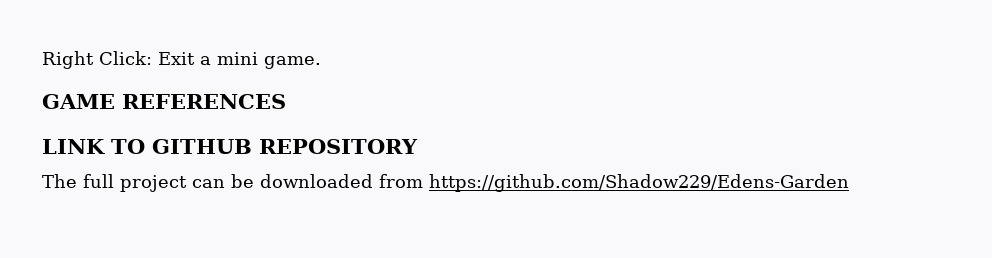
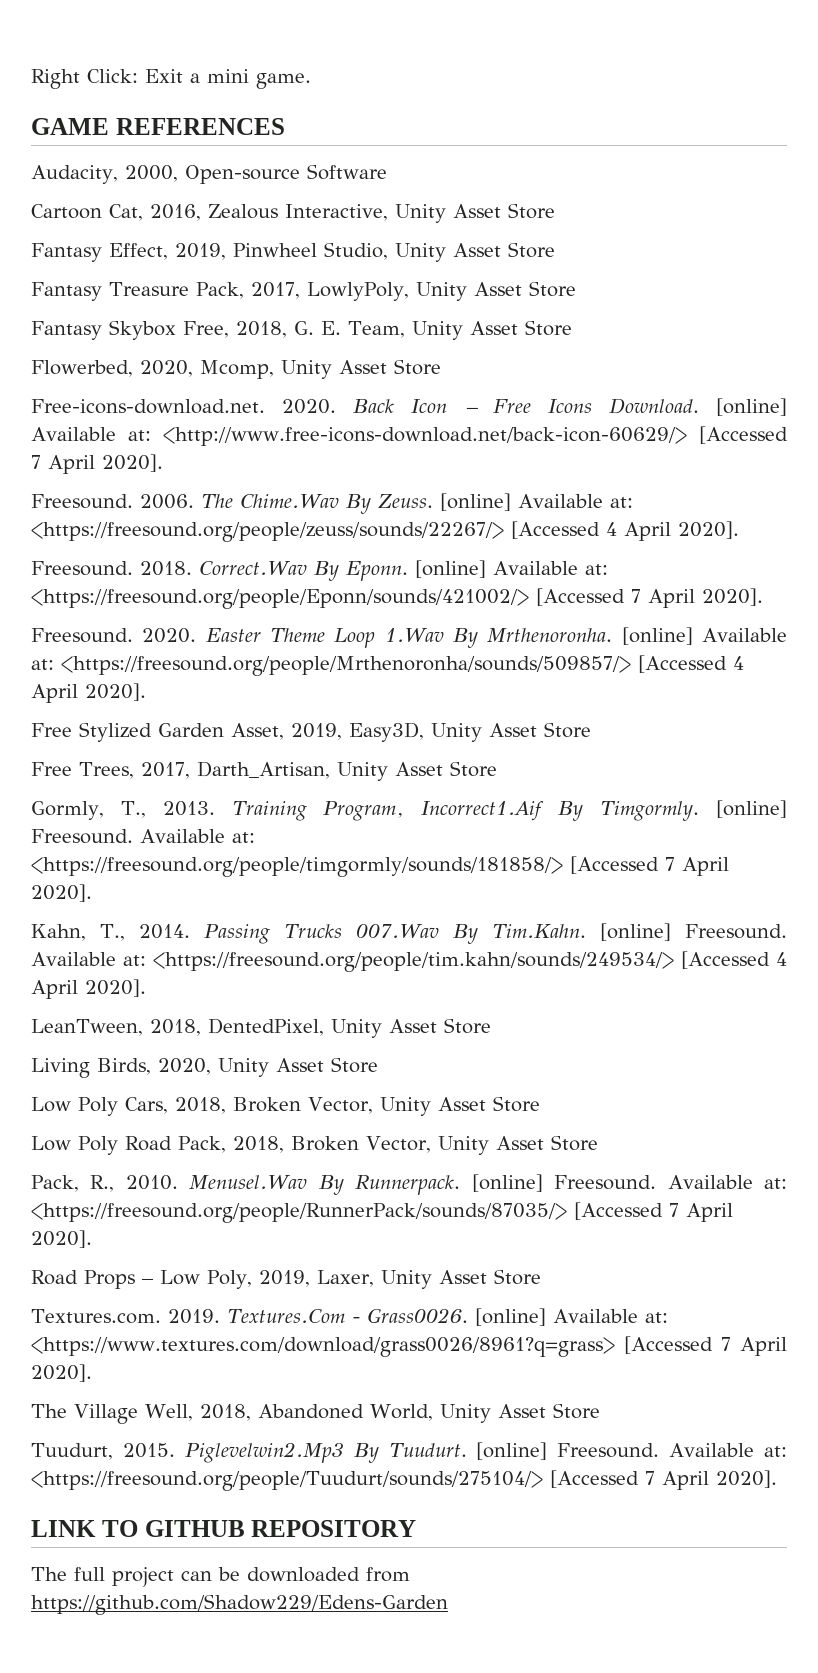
+ Audacity, 2000, Open-source Software
+ Cartoon Cat, 2016, Zealous Interactive, Unity Asset Store
+ Fantasy Effect, 2019, Pinwheel Studio, Unity Asset Store
+ Fantasy Treasure Pack, 2017, LowlyPoly, Unity Asset Store
+ Fantasy Skybox Free, 2018, G. E. Team, Unity Asset Store
+ Flowerbed, 2020, Mcomp, Unity Asset Store
+ Free-icons-download.net. 2020. Back Icon – Free Icons Download. [online] Available at: <http://www.free-icons-download.net/back-icon-60629/> [Accessed 7 April 2020].
+ Freesound. 2006. The Chime.Wav By Zeuss. [online] Available at: <https://freesound.org/people/zeuss/sounds/22267/> [Accessed 4 April 2020].
+ Freesound. 2018. Correct.Wav By Eponn. [online] Available at: <https://freesound.org/people/Eponn/sounds/421002/> [Accessed 7 April 2020].
+ Freesound. 2020. Easter Theme Loop 1.Wav By Mrthenoronha. [online] Available at: <https://freesound.org/people/Mrthenoronha/sounds/509857/> [Accessed 4 April 2020].
+ Free Stylized Garden Asset, 2019, Easy3D, Unity Asset Store
+ Free Trees, 2017, Darth_Artisan, Unity Asset Store
+ Gormly, T., 2013. Training Program, Incorrect1.Aif By Timgormly. [online] Freesound. Available at: <https://freesound.org/people/timgormly/sounds/181858/> [Accessed 7 April 2020].
+ Kahn, T., 2014. Passing Trucks 007.Wav By Tim.Kahn. [online] Freesound. Available at: <https://freesound.org/people/tim.kahn/sounds/249534/> [Accessed 4 April 2020].
+ LeanTween, 2018, DentedPixel, Unity Asset Store
+ Living Birds, 2020, Unity Asset Store
+ Low Poly Cars, 2018, Broken Vector, Unity Asset Store
+ Low Poly Road Pack, 2018, Broken Vector, Unity Asset Store
+ Pack, R., 2010. Menusel.Wav By Runnerpack. [online] Freesound. Available at: <https://freesound.org/people/RunnerPack/sounds/87035/> [Accessed 7 April 2020].
+ Road Props – Low Poly, 2019, Laxer, Unity Asset Store
+ Textures.com. 2019. Textures.Com - Grass0026. [online] Available at: <https://www.textures.com/download/grass0026/8961?q=grass> [Accessed 7 April 2020].
+ The Village Well, 2018, Abandoned World, Unity Asset Store
+ Tuudurt, 2015. Piglevelwin2.Mp3 By Tuudurt. [online] Freesound. Available at: <https://freesound.org/people/Tuudurt/sounds/275104/> [Accessed 7 April 2020].

